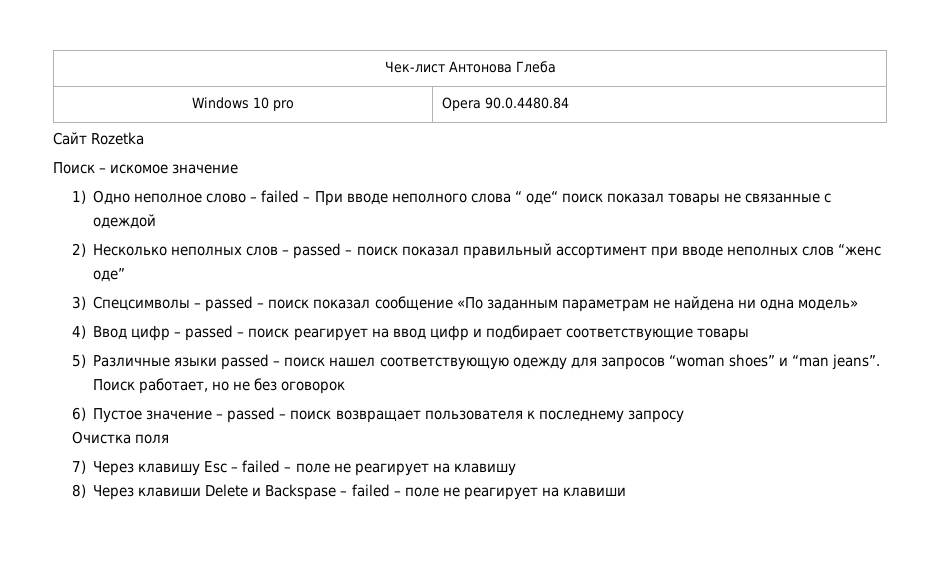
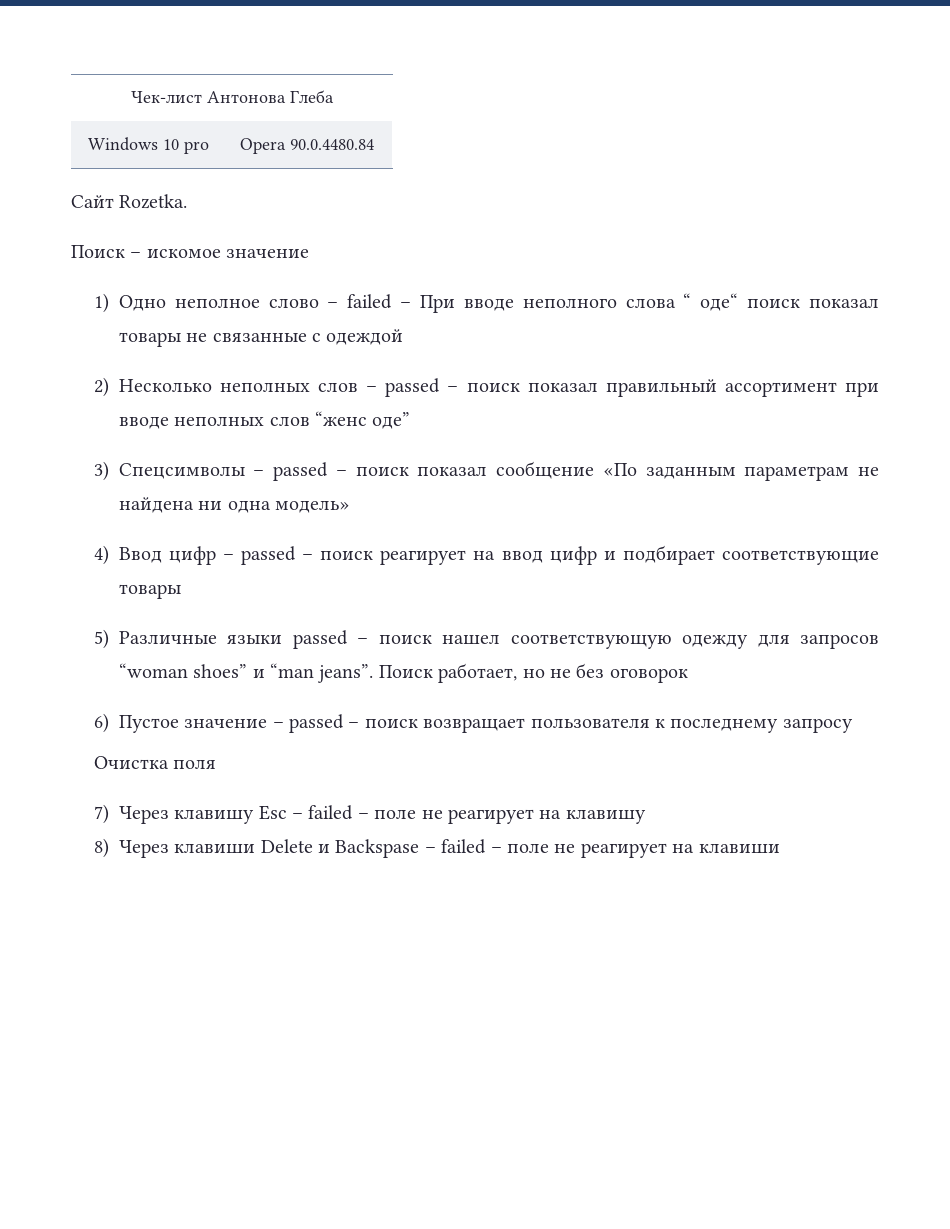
- Сайт Rozetka
+ Сайт Rozetka.

